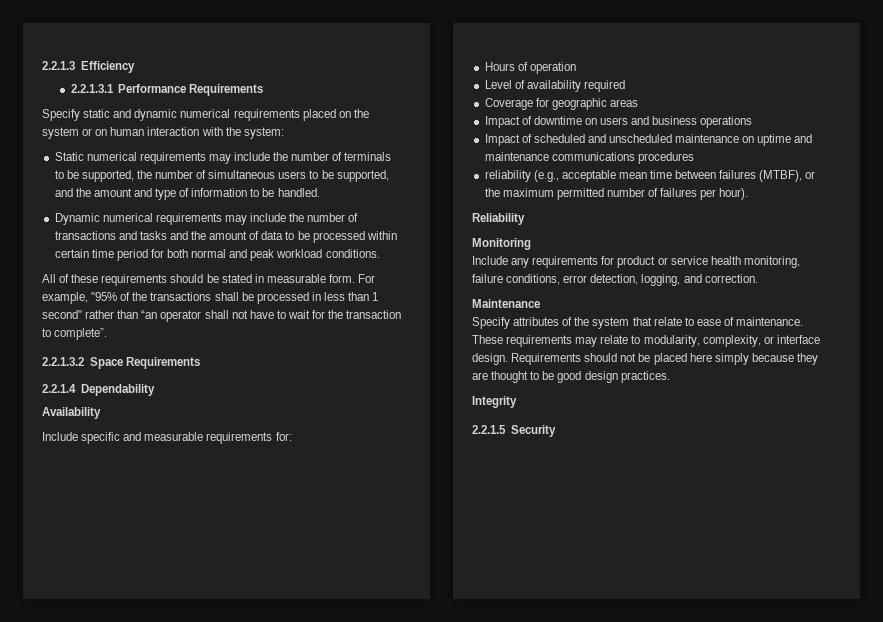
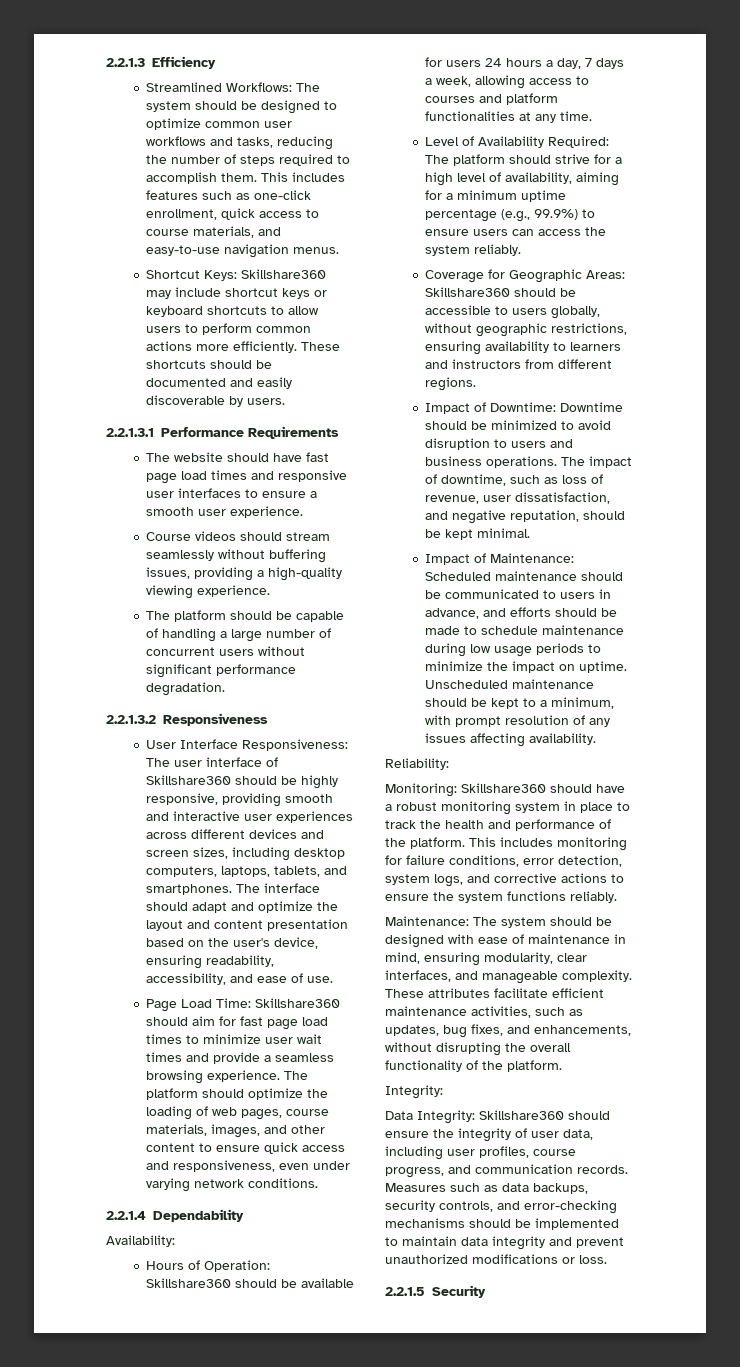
+ Streamlined Workflows: The system should be designed to optimize common user workflows and tasks, reducing the number of steps required to accomplish them. This includes features such as one-click enrollment, quick access to course materials, and easy-to-use navigation menus.
+ Shortcut Keys: Skillshare360 may include shortcut keys or keyboard shortcuts to allow users to perform common actions more efficiently. These shortcuts should be documented and easily discoverable by users.
  2.2.1.3.1 Performance Requirements
- Specify static and dynamic numerical requirements placed on the system or on human interaction with the system:
- Static numerical requirements may include the number of terminals to be supported, the number of simultaneous users to be supported, and the amount and type of information to be handled.
- Dynamic numerical requirements may include the number of transactions and tasks and the amount of data to be processed within certain time period for both normal and peak workload conditions.
- All of these requirements should be stated in measurable form. For example, "95% of the transactions shall be processed in less than 1 second" rather than “an operator shall not have to wait for the transaction to complete”.
- 2.2.1.3.2 Space Requirements
+ The website should have fast page load times and responsive user interfaces to ensure a smooth user experience.
+ Course videos should stream seamlessly without buffering issues, providing a high-quality viewing experience.
+ The platform should be capable of handling a large number of concurrent users without significant performance degradation.
+ 2.2.1.3.2 Responsiveness
+ User Interface Responsiveness: The user interface of Skillshare360 should be highly responsive, providing smooth and interactive user experiences across different devices and screen sizes, including desktop computers, laptops, tablets, and smartphones. The interface should adapt and optimize the layout and content presentation based on the user's device, ensuring readability, accessibility, and ease of use.
+ Page Load Time: Skillshare360 should aim for fast page load times to minimize user wait times and provide a seamless browsing experience. The platform should optimize the loading of web pages, course materials, images, and other content to ensure quick access and responsiveness, even under varying network conditions.
  2.2.1.4 Dependability
- Availability
- Include specific and measurable requirements for:
- Hours of operation
- Level of availability required
- Coverage for geographic areas
- Impact of downtime on users and business operations
- Impact of scheduled and unscheduled maintenance on uptime and maintenance communications procedures
- reliability (e.g., acceptable mean time between failures (MTBF), or the maximum permitted number of failures per hour).
- Reliability
- Monitoring
- Include any requirements for product or service health monitoring, failure conditions, error detection, logging, and correction.
- Maintenance
- Specify attributes of the system that relate to ease of maintenance. These requirements may relate to modularity, complexity, or interface design. Requirements should not be placed here simply because they are thought to be good design practices.
- Integrity
+ Availability:
+ Hours of Operation: Skillshare360 should be available for users 24 hours a day, 7 days a week, allowing access to courses and platform functionalities at any time.
+ Level of Availability Required: The platform should strive for a high level of availability, aiming for a minimum uptime percentage (e.g., 99.9%) to ensure users can access the system reliably.
+ Coverage for Geographic Areas: Skillshare360 should be accessible to users globally, without geographic restrictions, ensuring availability to learners and instructors from different regions.
+ Impact of Downtime: Downtime should be minimized to avoid disruption to users and business operations. The impact of downtime, such as loss of revenue, user dissatisfaction, and negative reputation, should be kept minimal.
+ Impact of Maintenance: Scheduled maintenance should be communicated to users in advance, and efforts should be made to schedule maintenance during low usage periods to minimize the impact on uptime. Unscheduled maintenance should be kept to a minimum, with prompt resolution of any issues affecting availability.
+ Reliability:
+ Monitoring: Skillshare360 should have a robust monitoring system in place to track the health and performance of the platform. This includes monitoring for failure conditions, error detection, system logs, and corrective actions to ensure the system functions reliably.
+ Maintenance: The system should be designed with ease of maintenance in mind, ensuring modularity, clear interfaces, and manageable complexity. These attributes facilitate efficient maintenance activities, such as updates, bug fixes, and enhancements, without disrupting the overall functionality of the platform.
+ Integrity:
+ Data Integrity: Skillshare360 should ensure the integrity of user data, including user profiles, course progress, and communication records. Measures such as data backups, security controls, and error-checking mechanisms should be implemented to maintain data integrity and prevent unauthorized modifications or loss.

